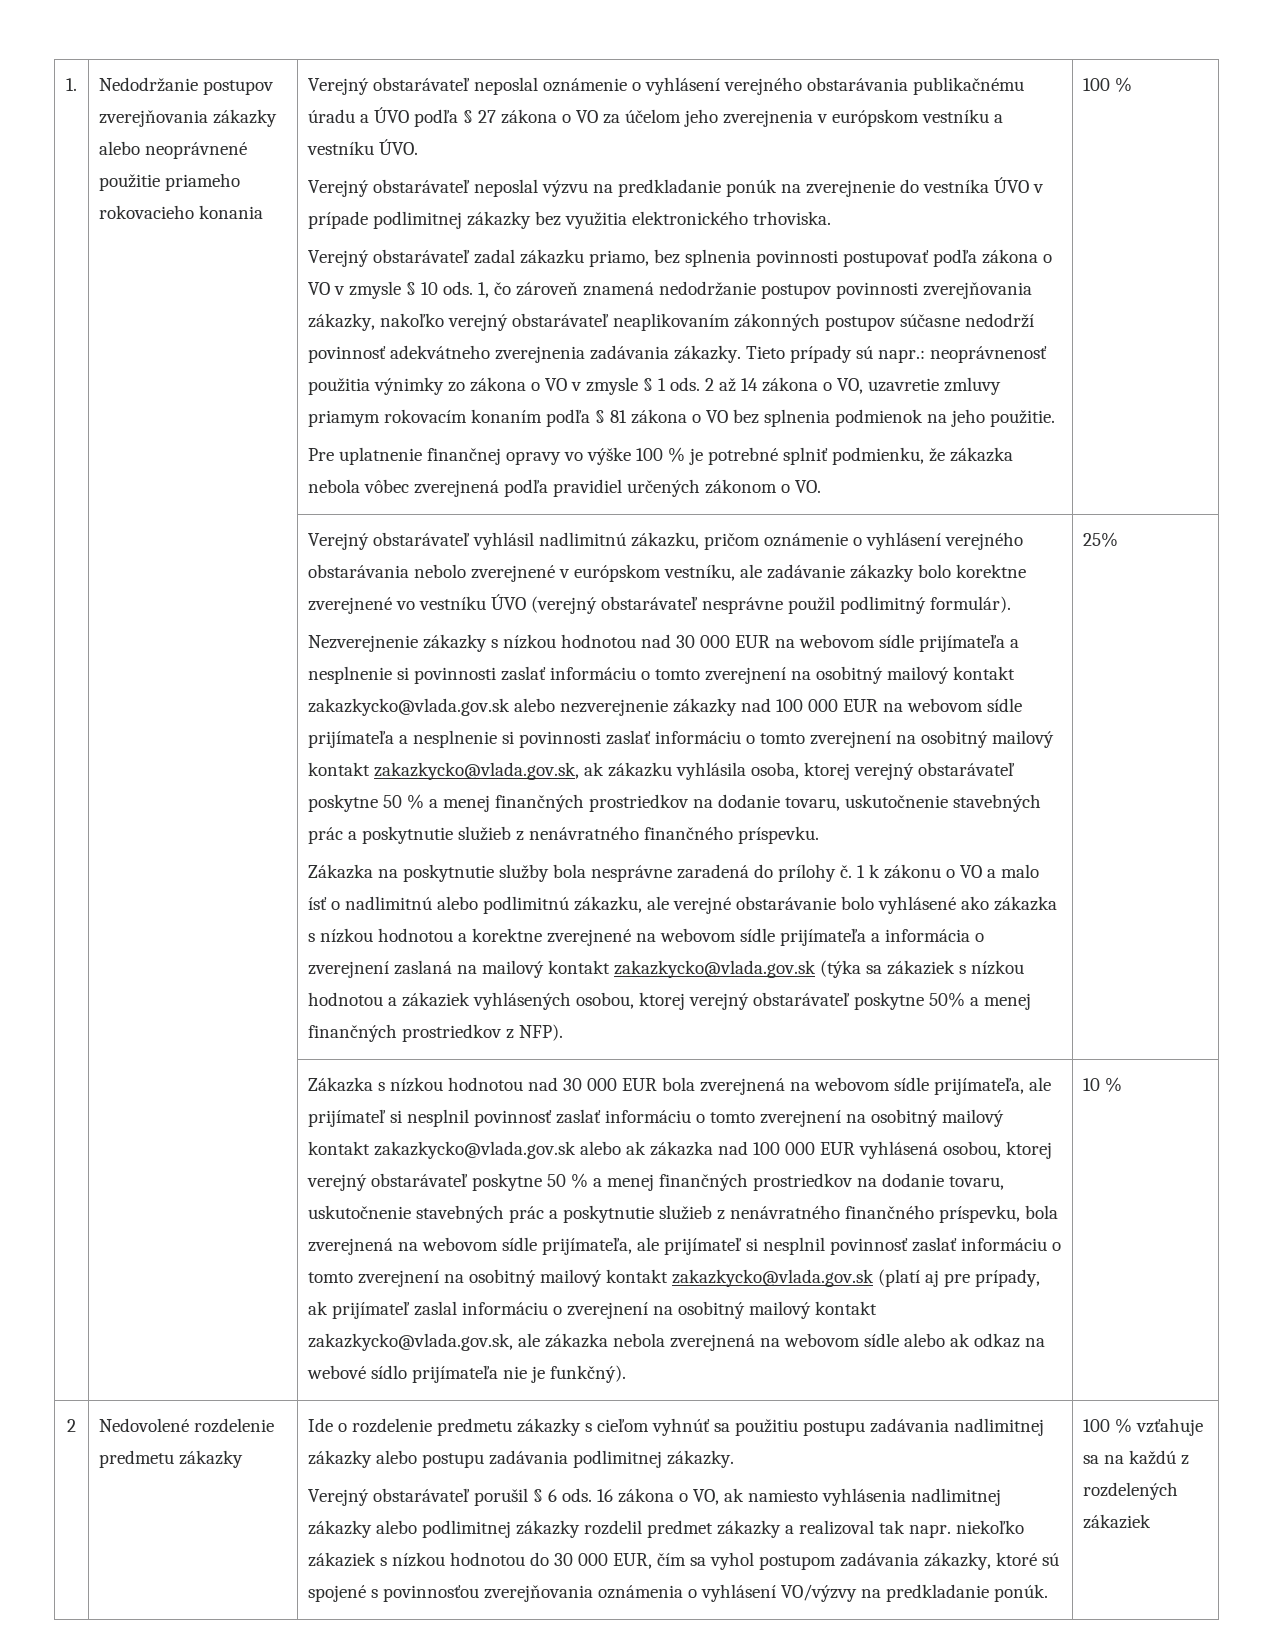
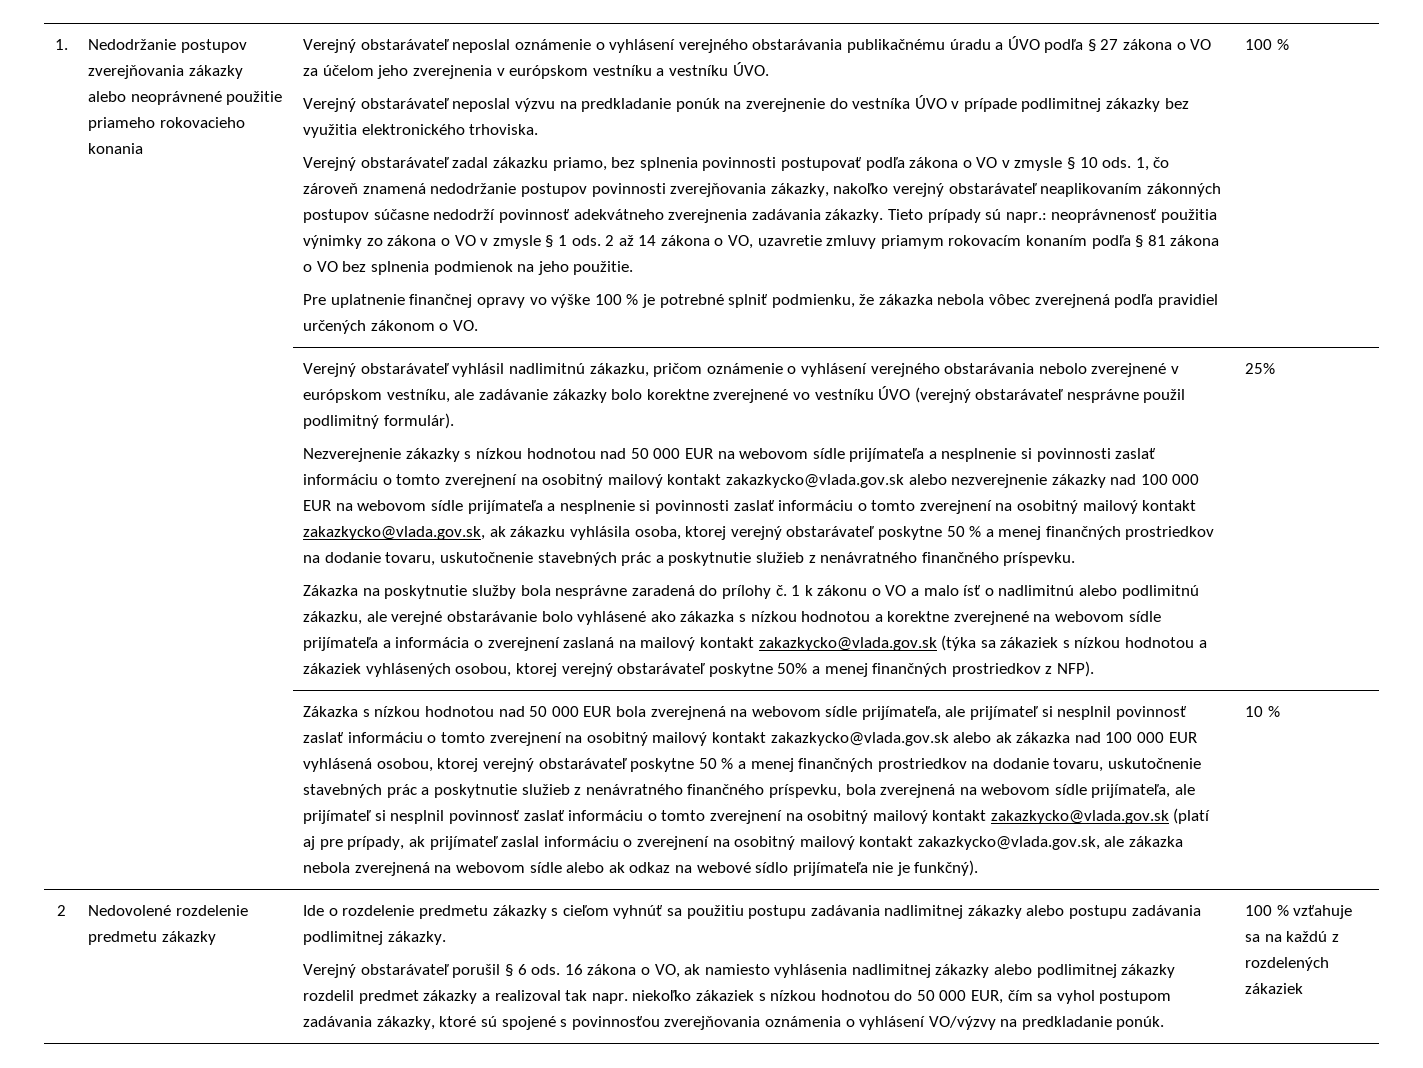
- Nezverejnenie zákazky s nízkou hodnotou nad 30 000 EUR na webovom sídle prijímateľa a nesplnenie si povinnosti zaslať informáciu o tomto zverejnení na osobitný mailový kontakt zakazkycko@vlada.gov.sk alebo nezverejnenie zákazky nad 100 000 EUR na webovom sídle prijímateľa a nesplnenie si povinnosti zaslať informáciu o tomto zverejnení na osobitný mailový kontakt zakazkycko@vlada.gov.sk, ak zákazku vyhlásila osoba, ktorej verejný obstarávateľ poskytne 50 % a menej finančných prostriedkov na dodanie tovaru, uskutočnenie stavebných prác a poskytnutie služieb z nenávratného finančného príspevku.
+ Nezverejnenie zákazky s nízkou hodnotou nad 50 000 EUR na webovom sídle prijímateľa a nesplnenie si povinnosti zaslať informáciu o tomto zverejnení na osobitný mailový kontakt zakazkycko@vlada.gov.sk alebo nezverejnenie zákazky nad 100 000 EUR na webovom sídle prijímateľa a nesplnenie si povinnosti zaslať informáciu o tomto zverejnení na osobitný mailový kontakt zakazkycko@vlada.gov.sk, ak zákazku vyhlásila osoba, ktorej verejný obstarávateľ poskytne 50 % a menej finančných prostriedkov na dodanie tovaru, uskutočnenie stavebných prác a poskytnutie služieb z nenávratného finančného príspevku.
- Zákazka s nízkou hodnotou nad 30 000 EUR bola zverejnená na webovom sídle prijímateľa, ale prijímateľ si nesplnil povinnosť zaslať informáciu o tomto zverejnení na osobitný mailový kontakt zakazkycko@vlada.gov.sk alebo ak zákazka nad 100 000 EUR vyhlásená osobou, ktorej verejný obstarávateľ poskytne 50 % a menej finančných prostriedkov na dodanie tovaru, uskutočnenie stavebných prác a poskytnutie služieb z nenávratného finančného príspevku, bola zverejnená na webovom sídle prijímateľa, ale prijímateľ si nesplnil povinnosť zaslať informáciu o tomto zverejnení na osobitný mailový kontakt zakazkycko@vlada.gov.sk (platí aj pre prípady, ak prijímateľ zaslal informáciu o zverejnení na osobitný mailový kontakt zakazkycko@vlada.gov.sk, ale zákazka nebola zverejnená na webovom sídle alebo ak odkaz na webové sídlo prijímateľa nie je funkčný).
+ Zákazka s nízkou hodnotou nad 50 000 EUR bola zverejnená na webovom sídle prijímateľa, ale prijímateľ si nesplnil povinnosť zaslať informáciu o tomto zverejnení na osobitný mailový kontakt zakazkycko@vlada.gov.sk alebo ak zákazka nad 100 000 EUR vyhlásená osobou, ktorej verejný obstarávateľ poskytne 50 % a menej finančných prostriedkov na dodanie tovaru, uskutočnenie stavebných prác a poskytnutie služieb z nenávratného finančného príspevku, bola zverejnená na webovom sídle prijímateľa, ale prijímateľ si nesplnil povinnosť zaslať informáciu o tomto zverejnení na osobitný mailový kontakt zakazkycko@vlada.gov.sk (platí aj pre prípady, ak prijímateľ zaslal informáciu o zverejnení na osobitný mailový kontakt zakazkycko@vlada.gov.sk, ale zákazka nebola zverejnená na webovom sídle alebo ak odkaz na webové sídlo prijímateľa nie je funkčný).
- 16 zákona o VO, ak namiesto vyhlásenia nadlimitnej zákazky alebo podlimitnej zákazky rozdelil predmet zákazky a realizoval tak napr. niekoľko zákaziek s nízkou hodnotou do 30 000 EUR, čím sa vyhol postupom zadávania zákazky, ktoré sú spojené s povinnosťou zverejňovania oznámenia o vyhlásení VO/výzvy na predkladanie ponúk.
+ 16 zákona o VO, ak namiesto vyhlásenia nadlimitnej zákazky alebo podlimitnej zákazky rozdelil predmet zákazky a realizoval tak napr. niekoľko zákaziek s nízkou hodnotou do 50 000 EUR, čím sa vyhol postupom zadávania zákazky, ktoré sú spojené s povinnosťou zverejňovania oznámenia o vyhlásení VO/výzvy na predkladanie ponúk.

